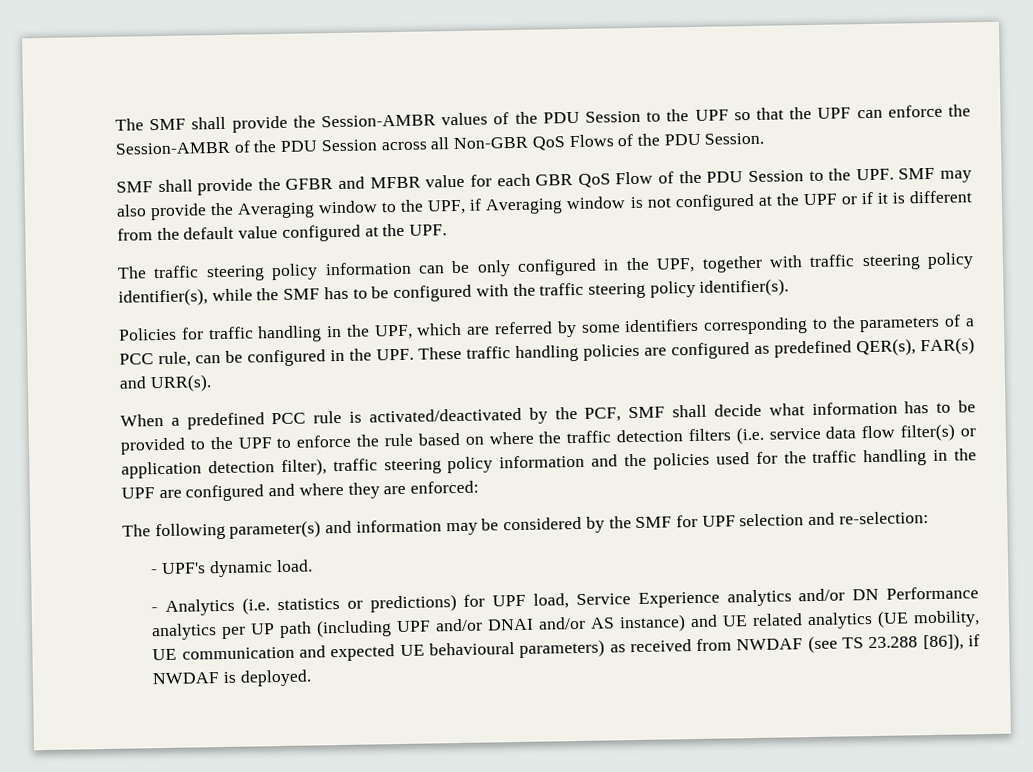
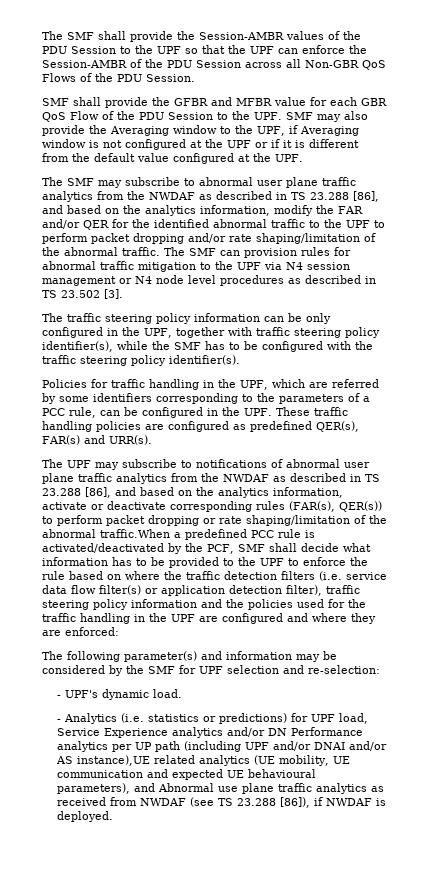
+ The SMF may subscribe to abnormal user plane traffic analytics from the NWDAF as described in TS 23.288 [86], and based on the analytics information, modify the FAR and/or QER for the identified abnormal traffic to the UPF to perform packet dropping and/or rate shaping/limitation of the abnormal traffic. The SMF can provision rules for abnormal traffic mitigation to the UPF via N4 session management or N4 node level procedures as described in TS 23.502 [3].
- When a predefined PCC rule is activated/deactivated by the PCF, SMF shall decide what information has to be provided to the UPF to enforce the rule based on where the traffic detection filters (i.e. service data flow filter(s) or application detection filter), traffic steering policy information and the policies used for the traffic handling in the UPF are configured and where they are enforced:
+ The UPF may subscribe to notifications of abnormal user plane traffic analytics from the NWDAF as described in TS 23.288 [86], and based on the analytics information, activate or deactivate corresponding rules (FAR(s), QER(s)) to perform packet dropping or rate shaping/limitation of the abnormal traffic.When a predefined PCC rule is activated/deactivated by the PCF, SMF shall decide what information has to be provided to the UPF to enforce the rule based on where the traffic detection filters (i.e. service data flow filter(s) or application detection filter), traffic steering policy information and the policies used for the traffic handling in the UPF are configured and where they are enforced:
- - Analytics (i.e. statistics or predictions) for UPF load, Service Experience analytics and/or DN Performance analytics per UP path (including UPF and/or DNAI and/or AS instance) and UE related analytics (UE mobility, UE communication and expected UE behavioural parameters) as received from NWDAF (see TS 23.288 [86]), if NWDAF is deployed.
+ - Analytics (i.e. statistics or predictions) for UPF load, Service Experience analytics and/or DN Performance analytics per UP path (including UPF and/or DNAI and/or AS instance),UE related analytics (UE mobility, UE communication and expected UE behavioural parameters), and Abnormal use plane traffic analytics as received from NWDAF (see TS 23.288 [86]), if NWDAF is deployed.

